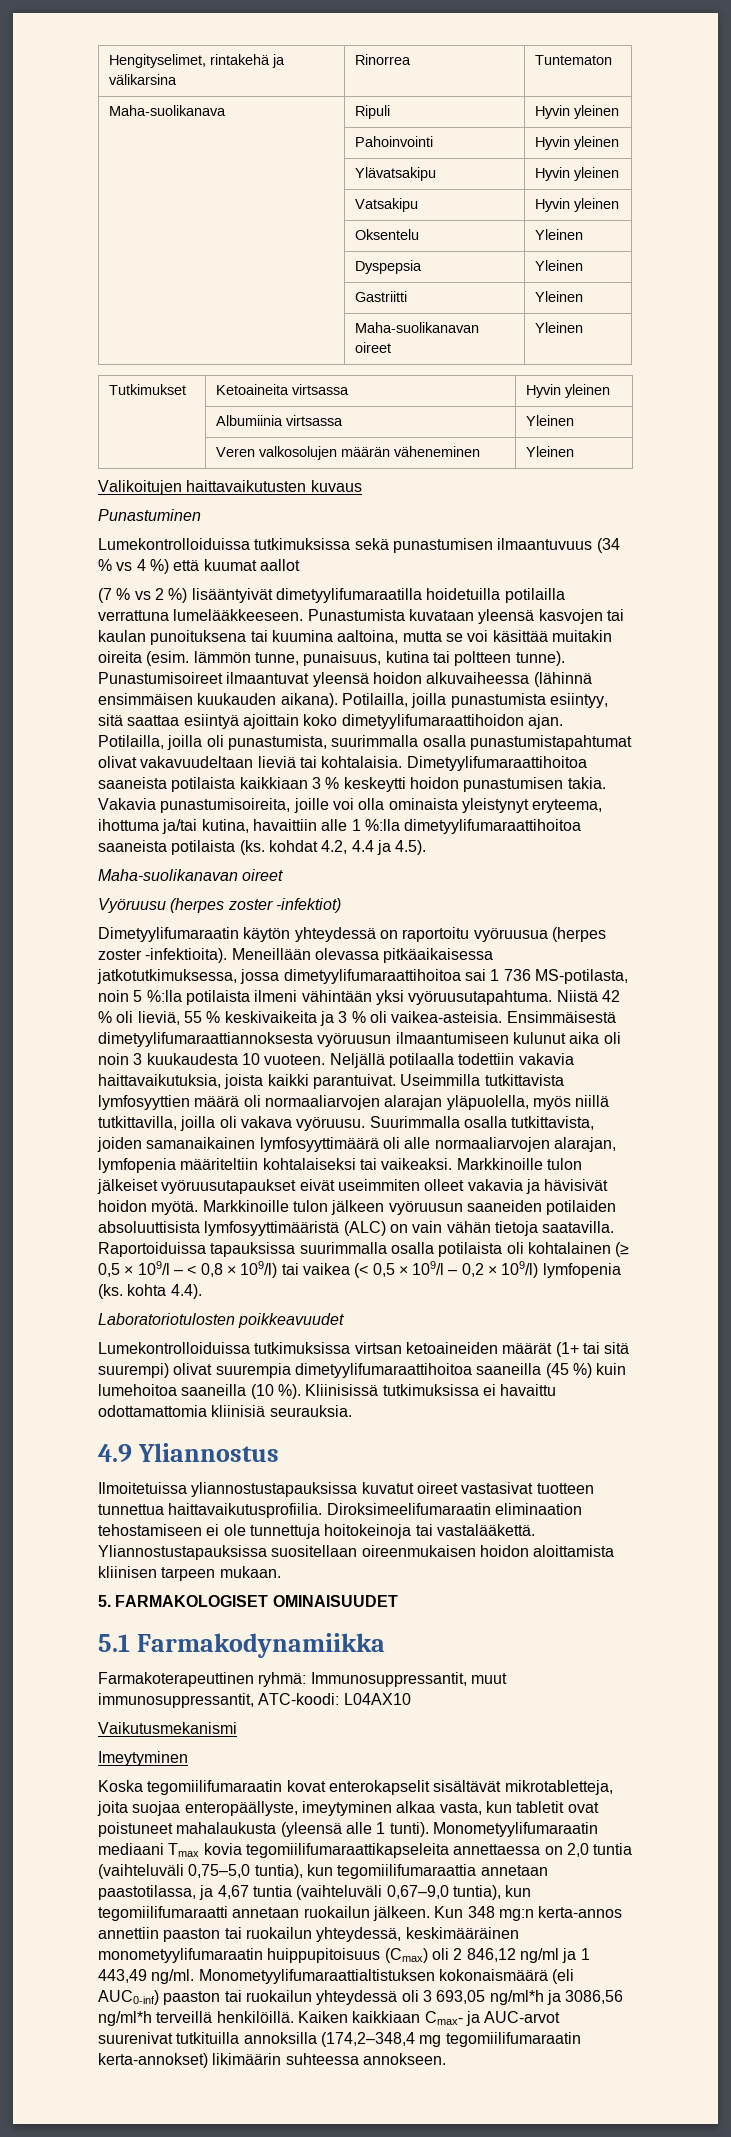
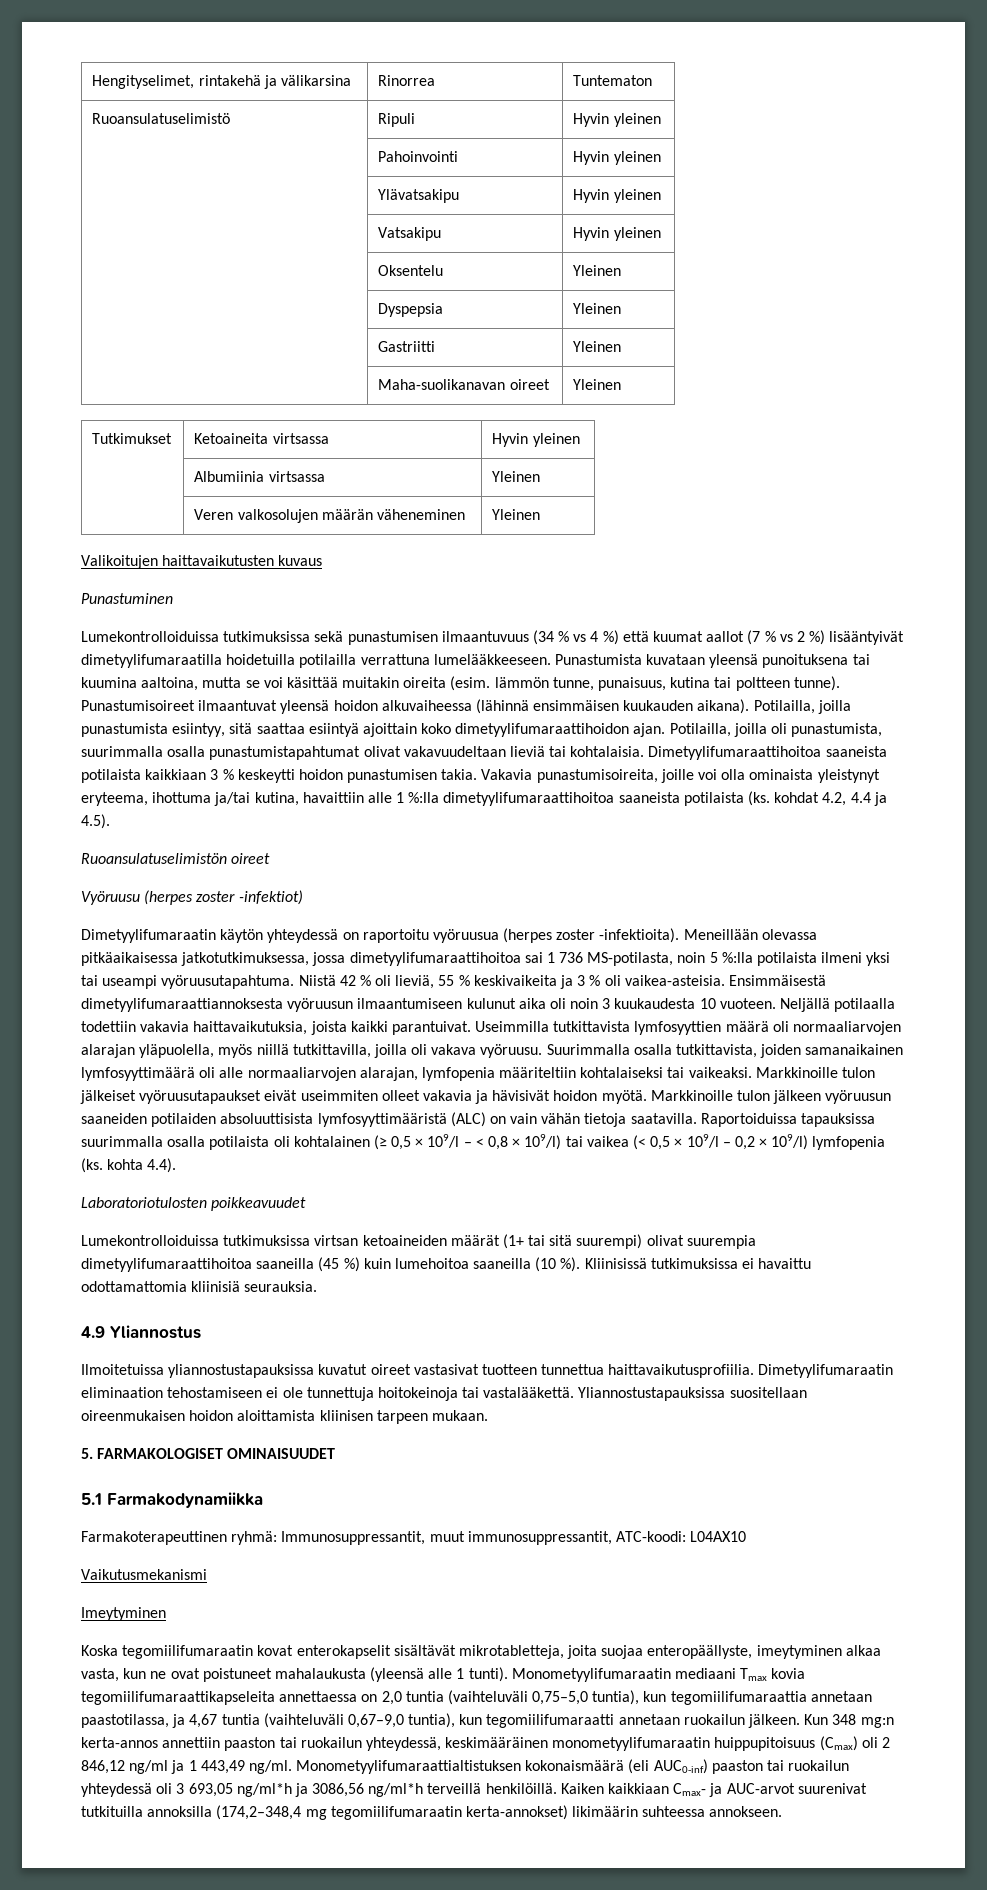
- Maha-suolikanava | Ripuli | Hyvin yleinen
+ Ruoansulatuselimistö | Ripuli | Hyvin yleinen
- Lumekontrolloiduissa tutkimuksissa sekä punastumisen ilmaantuvuus (34 % vs 4 %) että kuumat aallot
- (7 % vs 2 %) lisääntyivät dimetyylifumaraatilla hoidetuilla potilailla verrattuna lumelääkkeeseen.
+ Lumekontrolloiduissa tutkimuksissa sekä punastumisen ilmaantuvuus (34 % vs 4 %) että kuumat aallot (7 % vs 2 %) lisääntyivät dimetyylifumaraatilla hoidetuilla potilailla verrattuna lumelääkkeeseen.
- Punastumista kuvataan yleensä kasvojen tai kaulan punoituksena tai kuumina aaltoina, mutta se voi käsittää muitakin oireita (esim. lämmön tunne, punaisuus, kutina tai poltteen tunne).
+ Punastumista kuvataan yleensä punoituksena tai kuumina aaltoina, mutta se voi käsittää muitakin oireita (esim. lämmön tunne, punaisuus, kutina tai poltteen tunne).
  Vakavia punastumisoireita, joille voi olla ominaista yleistynyt eryteema, ihottuma ja/tai kutina, havaittiin alle 1 %:lla dimetyylifumaraattihoitoa saaneista potilaista (ks. kohdat 4.2, 4.4 ja 4.5).
- Maha-suolikanavan oireet
+ Ruoansulatuselimistön oireet
- Meneillään olevassa pitkäaikaisessa jatkotutkimuksessa, jossa dimetyylifumaraattihoitoa sai 1 736 MS-potilasta, noin 5 %:lla potilaista ilmeni vähintään yksi vyöruusutapahtuma.
+ Meneillään olevassa pitkäaikaisessa jatkotutkimuksessa, jossa dimetyylifumaraattihoitoa sai 1 736 MS-potilasta, noin 5 %:lla potilaista ilmeni yksi tai useampi vyöruusutapahtuma.
- Diroksimeelifumaraatin eliminaation tehostamiseen ei ole tunnettuja hoitokeinoja tai vastalääkettä.
+ Dimetyylifumaraatin eliminaation tehostamiseen ei ole tunnettuja hoitokeinoja tai vastalääkettä.
- Koska tegomiilifumaraatin kovat enterokapselit sisältävät mikrotabletteja, joita suojaa enteropäällyste, imeytyminen alkaa vasta, kun tabletit ovat poistuneet mahalaukusta (yleensä alle 1 tunti).
+ Koska tegomiilifumaraatin kovat enterokapselit sisältävät mikrotabletteja, joita suojaa enteropäällyste, imeytyminen alkaa vasta, kun ne ovat poistuneet mahalaukusta (yleensä alle 1 tunti).

